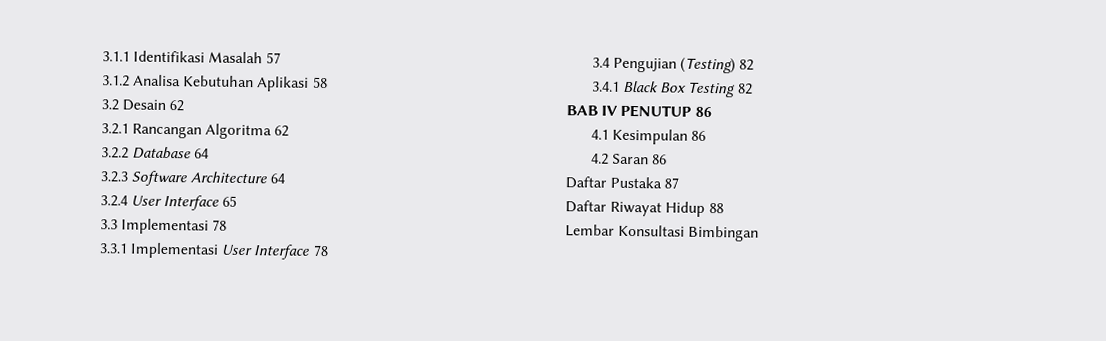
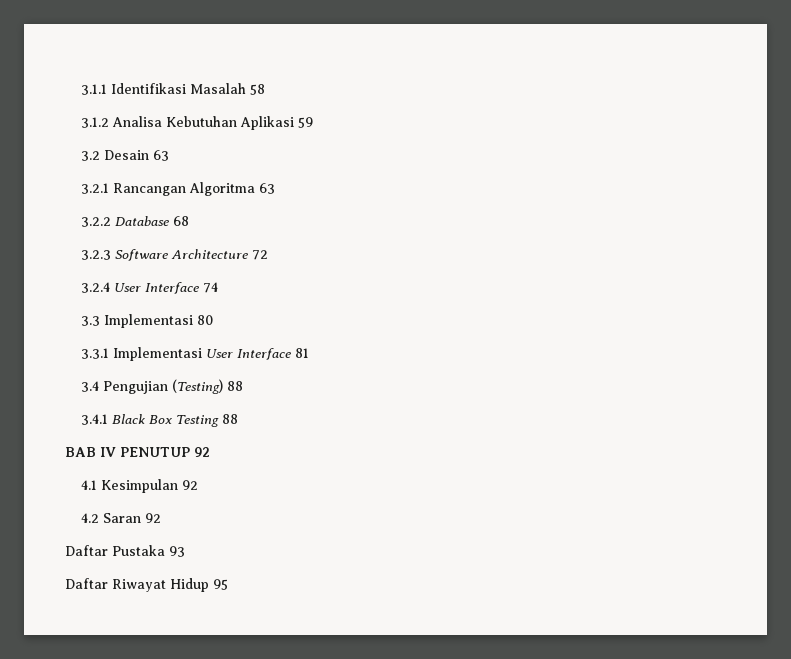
- 3.1.1 Identifikasi Masalah 57
+ 3.1.1 Identifikasi Masalah 58
- 3.1.2 Analisa Kebutuhan Aplikasi 58
+ 3.1.2 Analisa Kebutuhan Aplikasi 59
- 3.2 Desain 62
+ 3.2 Desain 63
- 3.2.1 Rancangan Algoritma 62
+ 3.2.1 Rancangan Algoritma 63
- 3.2.2 Database 64
+ 3.2.2 Database 68
- 3.2.3 Software Architecture 64
+ 3.2.3 Software Architecture 72
- 3.2.4 User Interface 65
+ 3.2.4 User Interface 74
- 3.3 Implementasi 78
+ 3.3 Implementasi 80
- 3.3.1 Implementasi User Interface 78
+ 3.3.1 Implementasi User Interface 81
- 3.4 Pengujian (Testing) 82
+ 3.4 Pengujian (Testing) 88
- 3.4.1 Black Box Testing 82
+ 3.4.1 Black Box Testing 88
- BAB IV PENUTUP 86
+ BAB IV PENUTUP 92
- 4.1 Kesimpulan 86
+ 4.1 Kesimpulan 92
- 4.2 Saran 86
+ 4.2 Saran 92
- Daftar Pustaka 87
+ Daftar Pustaka 93
- Daftar Riwayat Hidup 88
- Lembar Konsultasi Bimbingan
+ Daftar Riwayat Hidup 95

